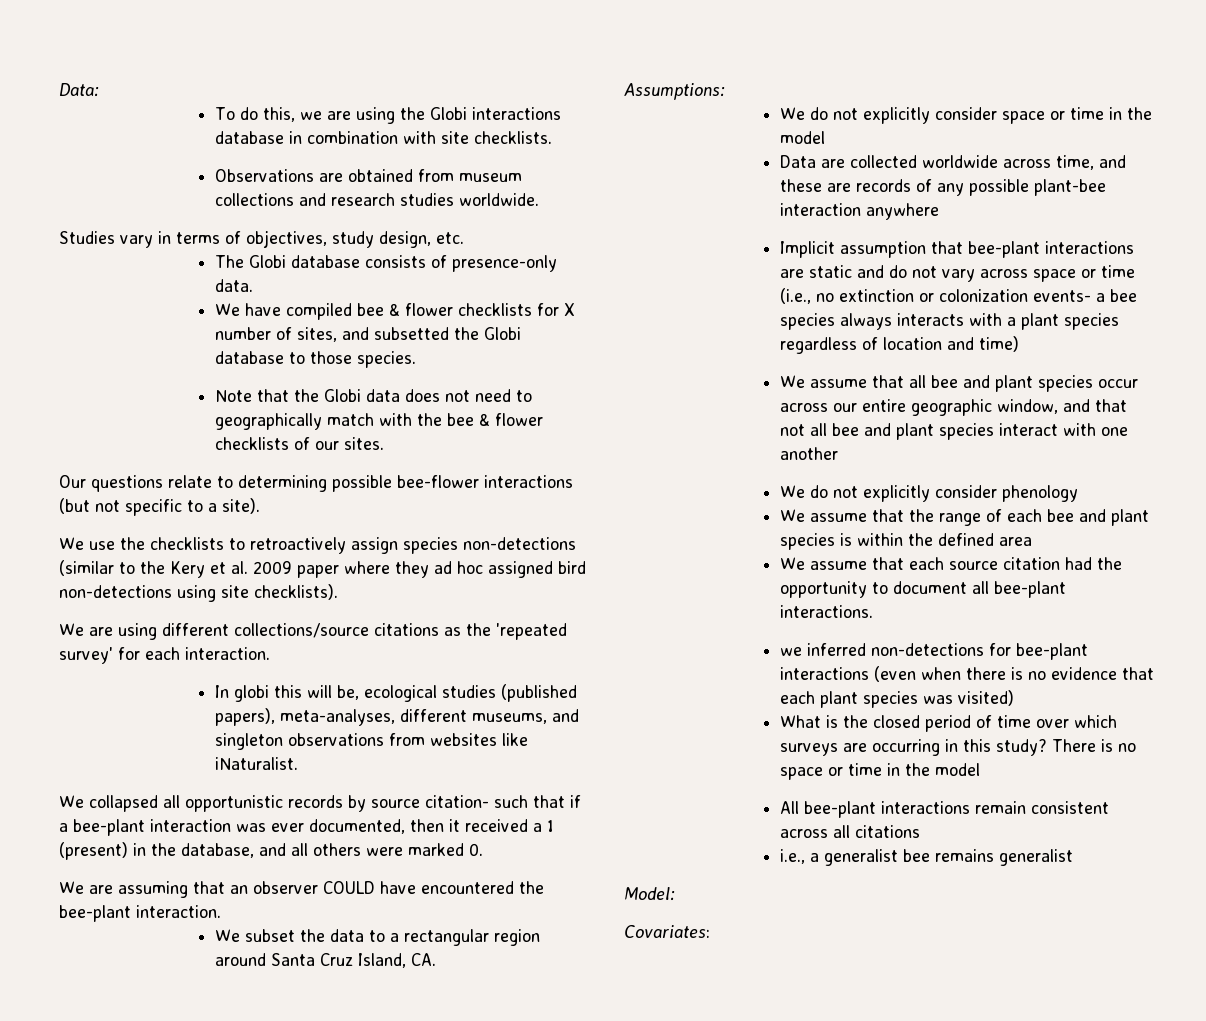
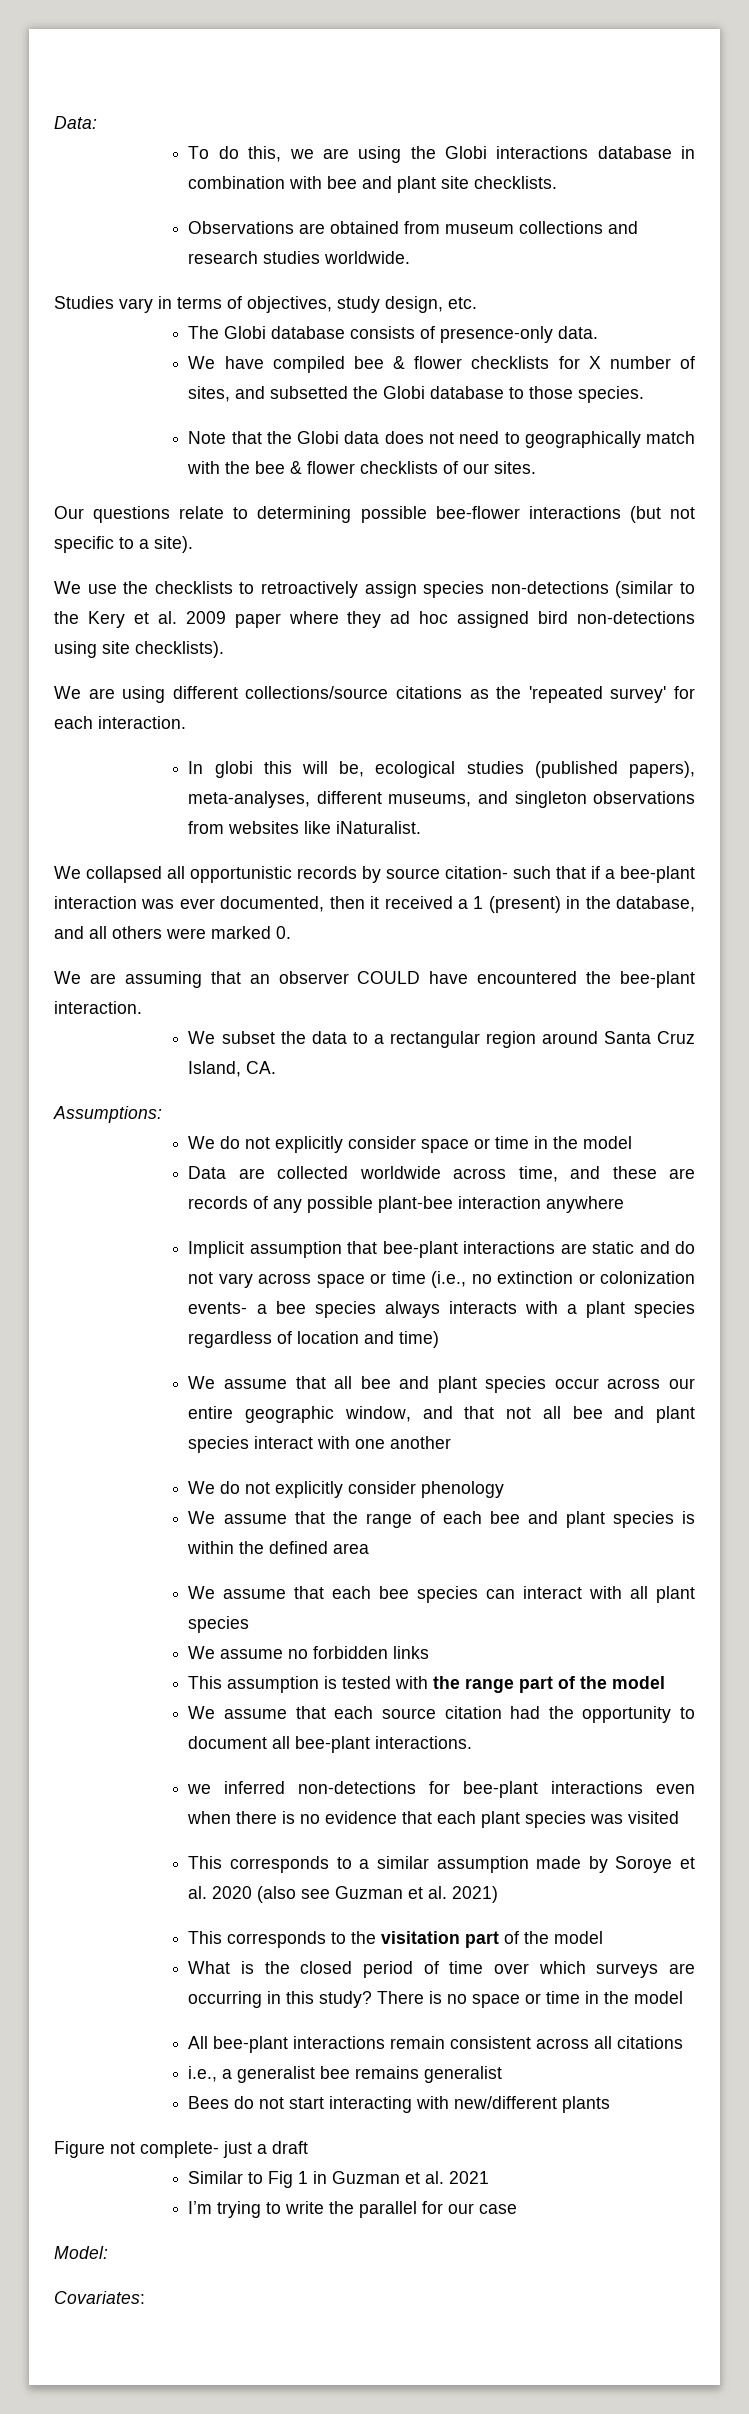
- To do this, we are using the Globi interactions database in combination with site checklists.
+ To do this, we are using the Globi interactions database in combination with bee and plant site checklists.
+ We assume that each bee species can interact with all plant species
+ We assume no forbidden links
+ This assumption is tested with the range part of the model
- we inferred non-detections for bee-plant interactions (even when there is no evidence that each plant species was visited)
+ we inferred non-detections for bee-plant interactions even when there is no evidence that each plant species was visited
+ This corresponds to a similar assumption made by Soroye et al. 2020 (also see Guzman et al. 2021)
+ This corresponds to the visitation part of the model
+ Bees do not start interacting with new/different plants
+ Figure not complete- just a draft
+ Similar to Fig 1 in Guzman et al. 2021
+ I’m trying to write the parallel for our case

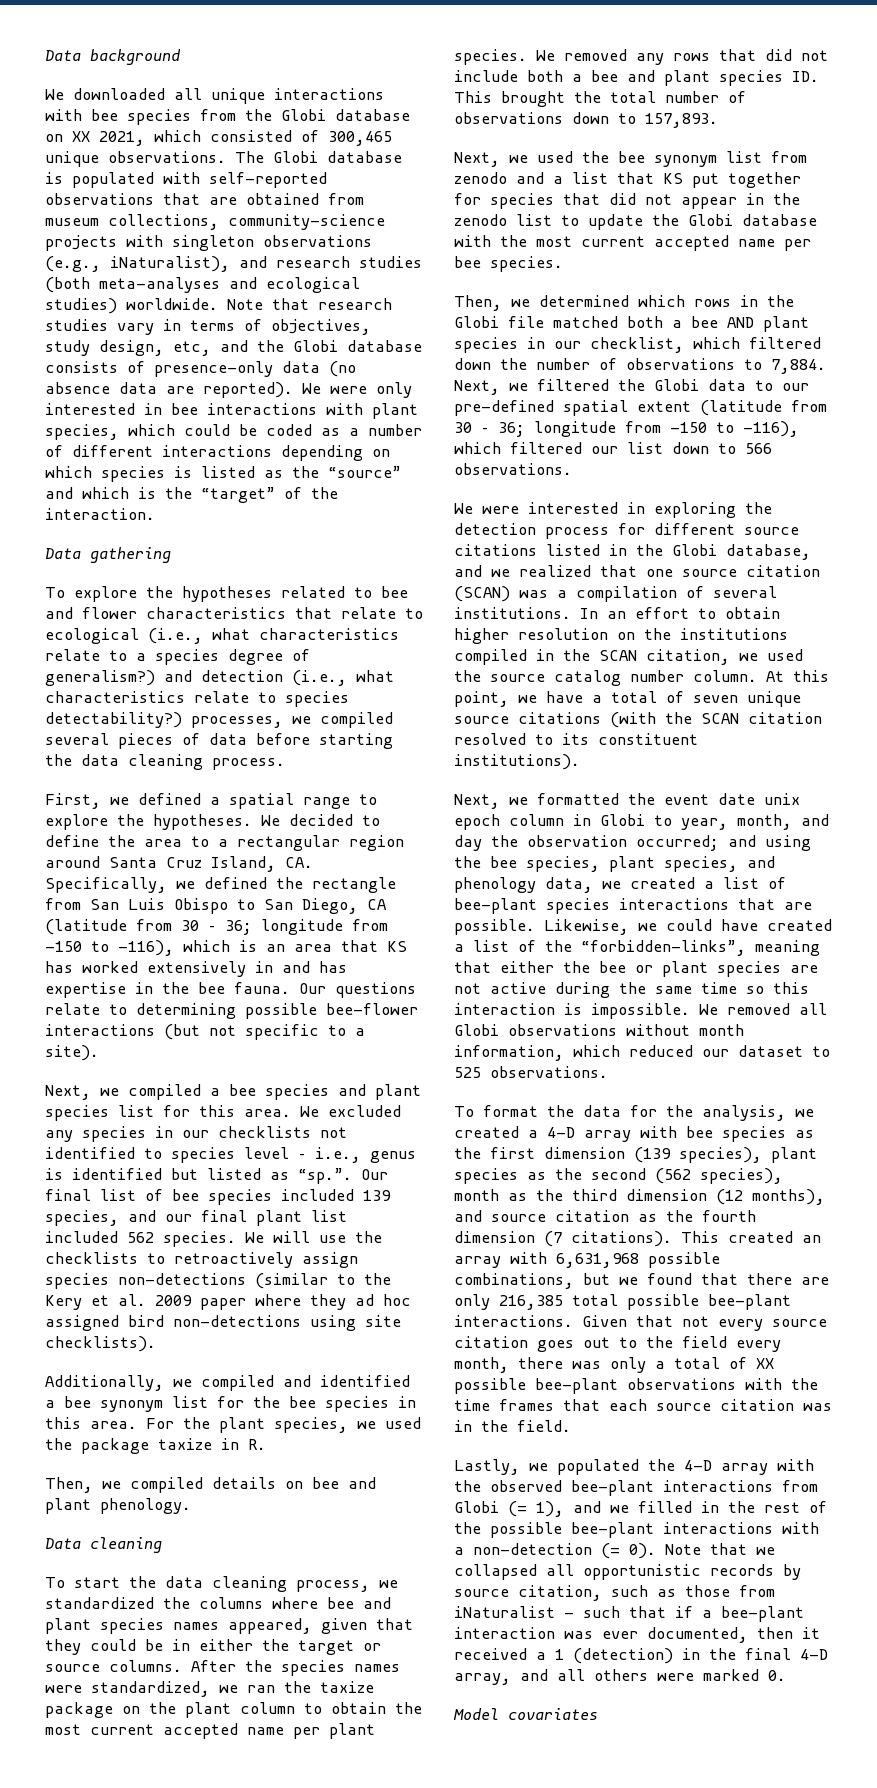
- Data:
- To do this, we are using the Globi interactions database in combination with bee and plant site checklists.
- Observations are obtained from museum collections and research studies worldwide.
- Studies vary in terms of objectives, study design, etc.
- The Globi database consists of presence-only data.
- We have compiled bee & flower checklists for X number of sites, and subsetted the Globi database to those species.
- Note that the Globi data does not need to geographically match with the bee & flower checklists of our sites.
- Our questions relate to determining possible bee-flower interactions (but not specific to a site).
+ Data background
+ We downloaded all unique interactions with bee species from the Globi database on XX 2021, which consisted of 300,465 unique observations. The Globi database is populated with self-reported observations that are obtained from museum collections, community-science projects with singleton observations (e.g., iNaturalist), and research studies (both meta-analyses and ecological studies) worldwide. Note that research studies vary in terms of objectives, study design, etc, and the Globi database consists of presence-only data (no absence data are reported). We were only interested in bee interactions with plant species, which could be coded as a number of different interactions depending on which species is listed as the “source” and which is the “target” of the interaction.
+ Data gathering
+ To explore the hypotheses related to bee and flower characteristics that relate to ecological (i.e., what characteristics relate to a species degree of generalism?) and detection (i.e., what characteristics relate to species detectability?) processes, we compiled several pieces of data before starting the data cleaning process.
+ First, we defined a spatial range to explore the hypotheses. We decided to define the area to a rectangular region around Santa Cruz Island, CA. Specifically, we defined the rectangle from San Luis Obispo to San Diego, CA (latitude from 30 – 36; longitude from -150 to -116), which is an area that KS has worked extensively in and has expertise in the bee fauna. Our questions relate to determining possible bee-flower interactions (but not specific to a site).
- We use the checklists to retroactively assign species non-detections (similar to the Kery et al. 2009 paper where they ad hoc assigned bird non-detections using site checklists).
+ Next, we compiled a bee species and plant species list for this area. We excluded any species in our checklists not identified to species level – i.e., genus is identified but listed as “sp.”. Our final list of bee species included 139 species, and our final plant list included 562 species. We will use the checklists to retroactively assign species non-detections (similar to the Kery et al. 2009 paper where they ad hoc assigned bird non-detections using site checklists).
- We are using different collections/source citations as the 'repeated survey' for each interaction.
- In globi this will be, ecological studies (published papers), meta-analyses, different museums, and singleton observations from websites like iNaturalist.
- We collapsed all opportunistic records by source citation- such that if a bee-plant interaction was ever documented, then it received a 1 (present) in the database, and all others were marked 0.
+ Additionally, we compiled and identified a bee synonym list for the bee species in this area. For the plant species, we used the package taxize in R.
+ Then, we compiled details on bee and plant phenology.
+ Data cleaning
+ To start the data cleaning process, we standardized the columns where bee and plant species names appeared, given that they could be in either the target or source columns. After the species names were standardized, we ran the taxize package on the plant column to obtain the most current accepted name per plant species. We removed any rows that did not include both a bee and plant species ID. This brought the total number of observations down to 157,893.
+ Next, we used the bee synonym list from zenodo and a list that KS put together for species that did not appear in the zenodo list to update the Globi database with the most current accepted name per bee species.
+ Then, we determined which rows in the Globi file matched both a bee AND plant species in our checklist, which filtered down the number of observations to 7,884. Next, we filtered the Globi data to our pre-defined spatial extent (latitude from 30 – 36; longitude from -150 to -116), which filtered our list down to 566 observations.
+ We were interested in exploring the detection process for different source citations listed in the Globi database, and we realized that one source citation (SCAN) was a compilation of several institutions. In an effort to obtain higher resolution on the institutions compiled in the SCAN citation, we used the source catalog number column. At this point, we have a total of seven unique source citations (with the SCAN citation resolved to its constituent institutions).
+ Next, we formatted the event date unix epoch column in Globi to year, month, and day the observation occurred; and using the bee species, plant species, and phenology data, we created a list of bee-plant species interactions that are possible. Likewise, we could have created a list of the “forbidden-links”, meaning that either the bee or plant species are not active during the same time so this interaction is impossible. We removed all Globi observations without month information, which reduced our dataset to 525 observations.
+ To format the data for the analysis, we created a 4-D array with bee species as the first dimension (139 species), plant species as the second (562 species), month as the third dimension (12 months), and source citation as the fourth dimension (7 citations). This created an array with 6,631,968 possible combinations, but we found that there are only 216,385 total possible bee-plant interactions. Given that not every source citation goes out to the field every month, there was only a total of XX possible bee-plant observations with the time frames that each source citation was in the field.
+ Lastly, we populated the 4-D array with the observed bee-plant interactions from Globi (= 1), and we filled in the rest of the possible bee-plant interactions with a non-detection (= 0). Note that we collapsed all opportunistic records by source citation, such as those from iNaturalist - such that if a bee-plant interaction was ever documented, then it received a 1 (detection) in the final 4-D array, and all others were marked 0.
- We are assuming that an observer COULD have encountered the bee-plant interaction.
- We subset the data to a rectangular region around Santa Cruz Island, CA.
- Assumptions:
- We do not explicitly consider space or time in the model
- Data are collected worldwide across time, and these are records of any possible plant-bee interaction anywhere
- Implicit assumption that bee-plant interactions are static and do not vary across space or time (i.e., no extinction or colonization events- a bee species always interacts with a plant species regardless of location and time)
- We assume that all bee and plant species occur across our entire geographic window, and that not all bee and plant species interact with one another
- We do not explicitly consider phenology
- We assume that the range of each bee and plant species is within the defined area
- We assume that each bee species can interact with all plant species
- We assume no forbidden links
- This assumption is tested with the range part of the model
- We assume that each source citation had the opportunity to document all bee-plant interactions.
- we inferred non-detections for bee-plant interactions even when there is no evidence that each plant species was visited
- This corresponds to a similar assumption made by Soroye et al. 2020 (also see Guzman et al. 2021)
- This corresponds to the visitation part of the model
- What is the closed period of time over which surveys are occurring in this study? There is no space or time in the model
- All bee-plant interactions remain consistent across all citations
- i.e., a generalist bee remains generalist
- Bees do not start interacting with new/different plants
- Figure not complete- just a draft
- Similar to Fig 1 in Guzman et al. 2021
- I’m trying to write the parallel for our case
- Model:
- Covariates:
+ Model covariates

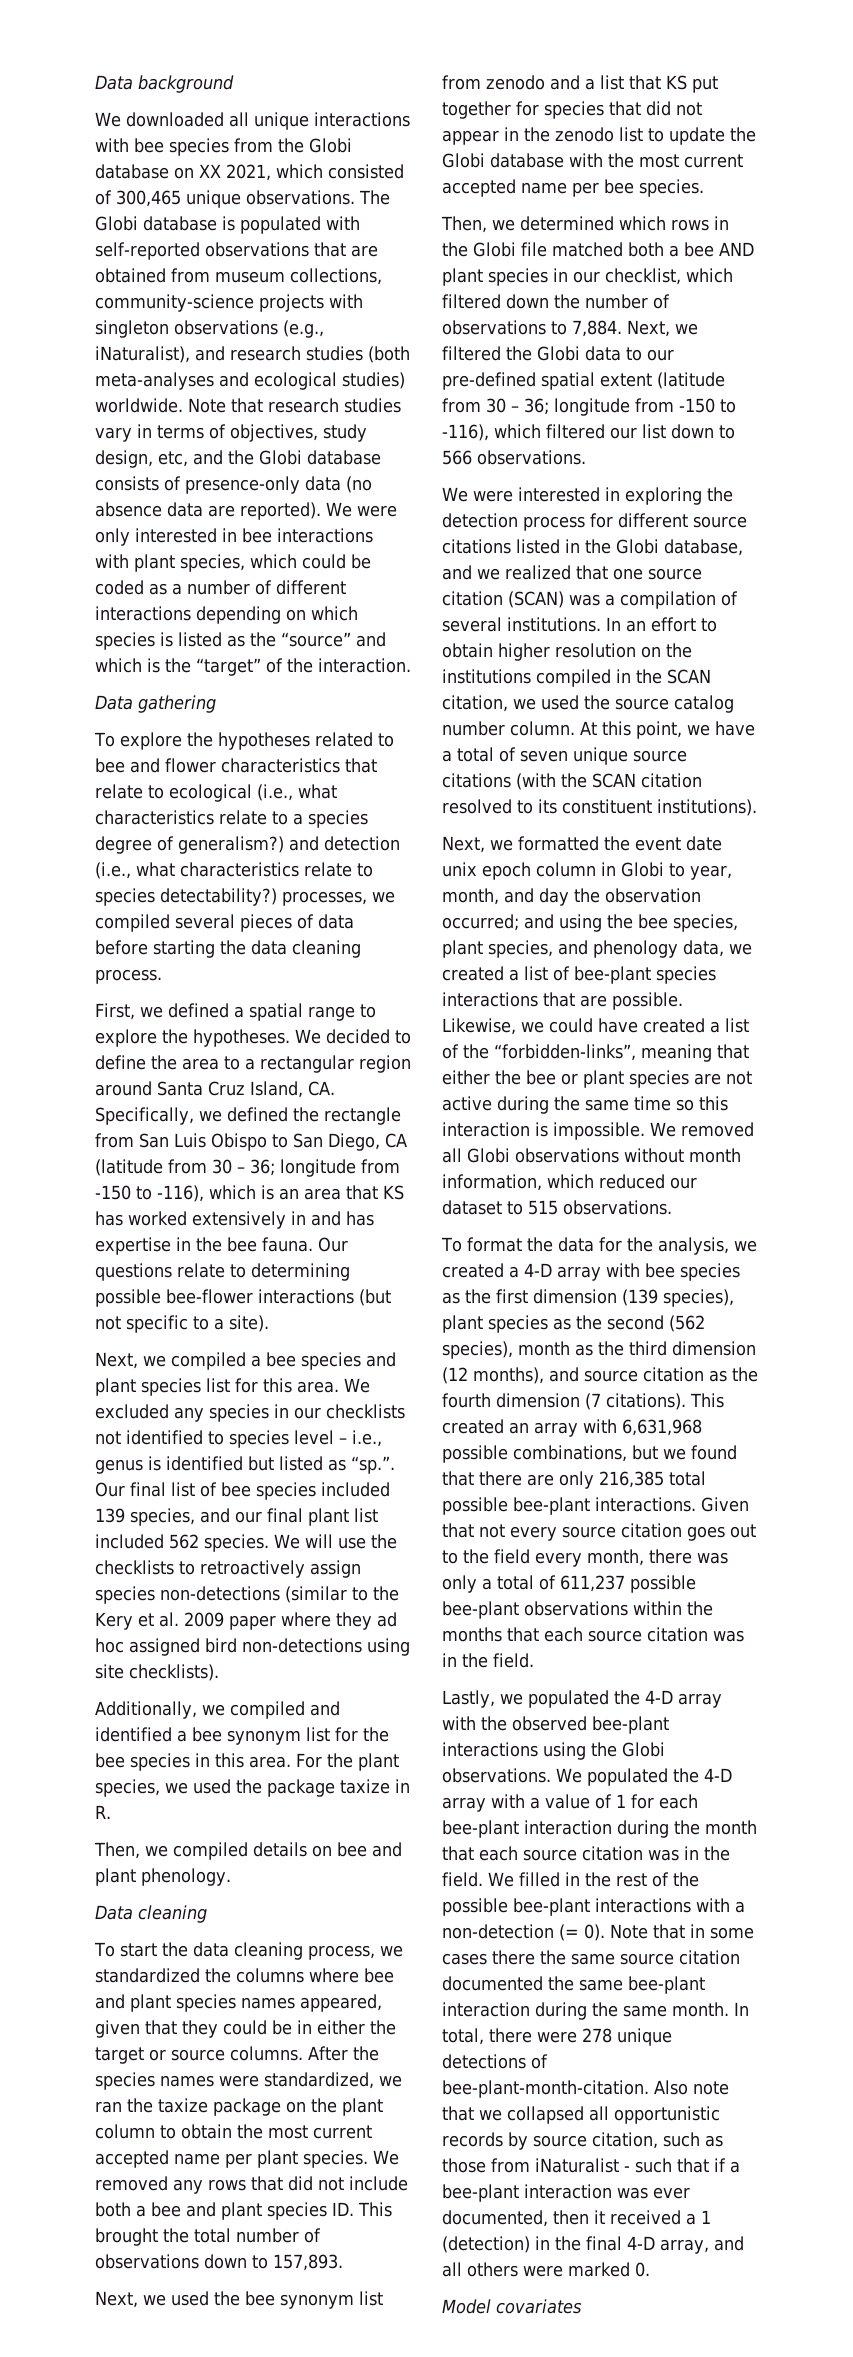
- We removed all Globi observations without month information, which reduced our dataset to 525 observations.
+ We removed all Globi observations without month information, which reduced our dataset to 515 observations.
- Given that not every source citation goes out to the field every month, there was only a total of XX possible bee-plant observations with the time frames that each source citation was in the field.
+ Given that not every source citation goes out to the field every month, there was only a total of 611,237 possible bee-plant observations within the months that each source citation was in the field.
- Lastly, we populated the 4-D array with the observed bee-plant interactions from Globi (= 1), and we filled in the rest of the possible bee-plant interactions with a non-detection (= 0).
+ Lastly, we populated the 4-D array with the observed bee-plant interactions using the Globi observations. We populated the 4-D array with a value of 1 for each bee-plant interaction during the month that each source citation was in the field. We filled in the rest of the possible bee-plant interactions with a non-detection (= 0).
- Note that we collapsed all opportunistic records by source citation, such as those from iNaturalist - such that if a bee-plant interaction was ever documented, then it received a 1 (detection) in the final 4-D array, and all others were marked 0.
+ Note that in some cases there the same source citation documented the same bee-plant interaction during the same month. In total, there were 278 unique detections of bee-plant-month-citation. Also note that we collapsed all opportunistic records by source citation, such as those from iNaturalist - such that if a bee-plant interaction was ever documented, then it received a 1 (detection) in the final 4-D array, and all others were marked 0.

